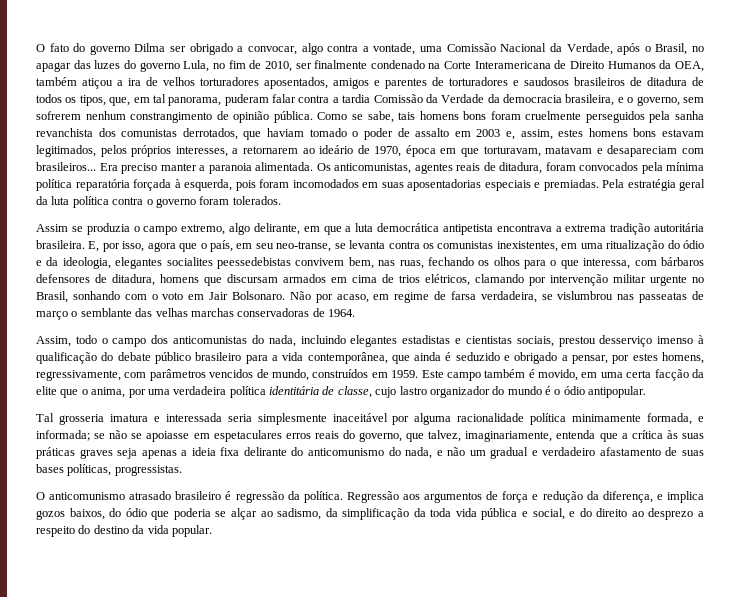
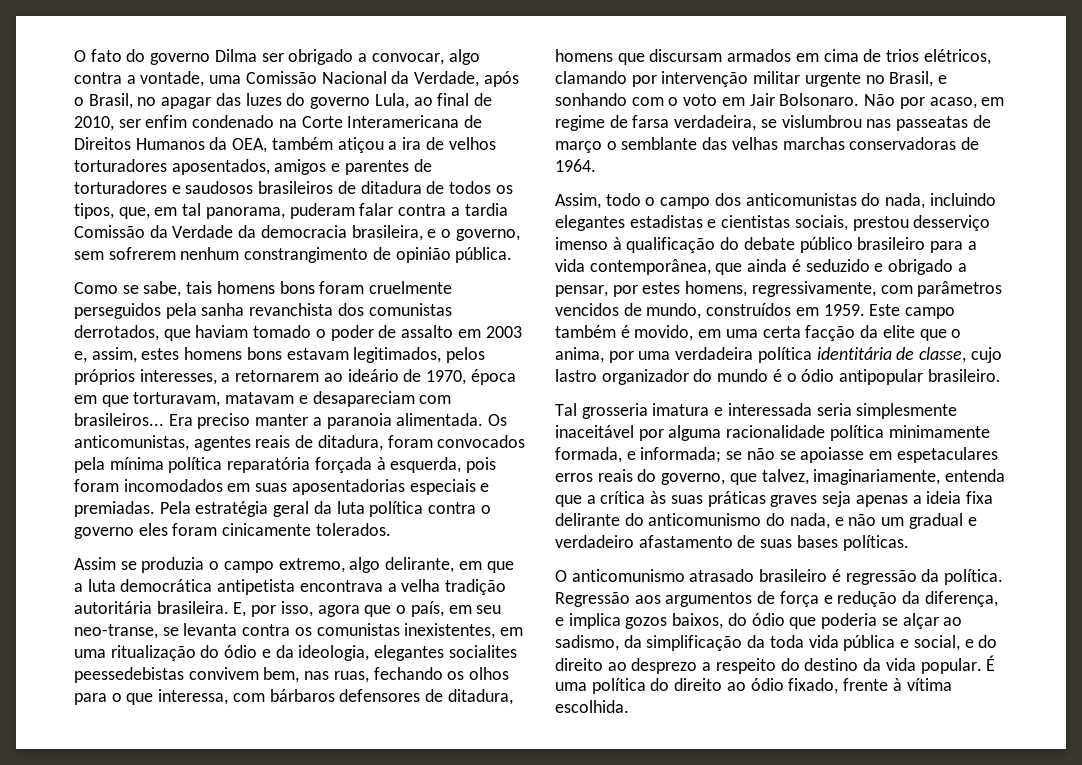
- O fato do governo Dilma ser obrigado a convocar, algo contra a vontade, uma Comissão Nacional da Verdade, após o Brasil, no apagar das luzes do governo Lula, no fim de 2010, ser finalmente condenado na Corte Interamericana de Direito Humanos da OEA, também atiçou a ira de velhos torturadores aposentados, amigos e parentes de torturadores e saudosos brasileiros de ditadura de todos os tipos, que, em tal panorama, puderam falar contra a tardia Comissão da Verdade da democracia brasileira, e o governo, sem sofrerem nenhum constrangimento de opinião pública. Como se sabe, tais homens bons foram cruelmente perseguidos pela sanha revanchista dos comunistas derrotados, que haviam tomado o poder de assalto em 2003 e, assim, estes homens bons estavam legitimados, pelos próprios interesses, a retornarem ao ideário de 1970, época em que torturavam, matavam e desapareciam com brasileiros...
+ O fato do governo Dilma ser obrigado a convocar, algo contra a vontade, uma Comissão Nacional da Verdade, após o Brasil, no apagar das luzes do governo Lula, ao final de 2010, ser enfim condenado na Corte Interamericana de Direitos Humanos da OEA, também atiçou a ira de velhos torturadores aposentados, amigos e parentes de torturadores e saudosos brasileiros de ditadura de todos os tipos, que, em tal panorama, puderam falar contra a tardia Comissão da Verdade da democracia brasileira, e o governo, sem sofrerem nenhum constrangimento de opinião pública.
+ Como se sabe, tais homens bons foram cruelmente perseguidos pela sanha revanchista dos comunistas derrotados, que haviam tomado o poder de assalto em 2003 e, assim, estes homens bons estavam legitimados, pelos próprios interesses, a retornarem ao ideário de 1970, época em que torturavam, matavam e desapareciam com brasileiros...
- Pela estratégia geral da luta política contra o governo foram tolerados.
+ Pela estratégia geral da luta política contra o governo eles foram cinicamente tolerados.
- Assim se produzia o campo extremo, algo delirante, em que a luta democrática antipetista encontrava a extrema tradição autoritária brasileira.
+ Assim se produzia o campo extremo, algo delirante, em que a luta democrática antipetista encontrava a velha tradição autoritária brasileira.
- E, por isso, agora que o país, em seu neo-transe, se levanta contra os comunistas inexistentes, em uma ritualização do ódio e da ideologia, elegantes socialites peessedebistas convivem bem, nas ruas, fechando os olhos para o que interessa, com bárbaros defensores de ditadura, homens que discursam armados em cima de trios elétricos, clamando por intervenção militar urgente no Brasil, sonhando com o voto em Jair Bolsonaro.
+ E, por isso, agora que o país, em seu neo-transe, se levanta contra os comunistas inexistentes, em uma ritualização do ódio e da ideologia, elegantes socialites peessedebistas convivem bem, nas ruas, fechando os olhos para o que interessa, com bárbaros defensores de ditadura, homens que discursam armados em cima de trios elétricos, clamando por intervenção militar urgente no Brasil, e sonhando com o voto em Jair Bolsonaro.
- Este campo também é movido, em uma certa facção da elite que o anima, por uma verdadeira política identitária de classe, cujo lastro organizador do mundo é o ódio antipopular.
+ Este campo também é movido, em uma certa facção da elite que o anima, por uma verdadeira política identitária de classe, cujo lastro organizador do mundo é o ódio antipopular brasileiro.
- Tal grosseria imatura e interessada seria simplesmente inaceitável por alguma racionalidade política minimamente formada, e informada; se não se apoiasse em espetaculares erros reais do governo, que talvez, imaginariamente, entenda que a crítica às suas práticas graves seja apenas a ideia fixa delirante do anticomunismo do nada, e não um gradual e verdadeiro afastamento de suas bases políticas, progressistas.
+ Tal grosseria imatura e interessada seria simplesmente inaceitável por alguma racionalidade política minimamente formada, e informada; se não se apoiasse em espetaculares erros reais do governo, que talvez, imaginariamente, entenda que a crítica às suas práticas graves seja apenas a ideia fixa delirante do anticomunismo do nada, e não um gradual e verdadeiro afastamento de suas bases políticas.
+ É uma política do direito ao ódio fixado, frente à vítima escolhida.

